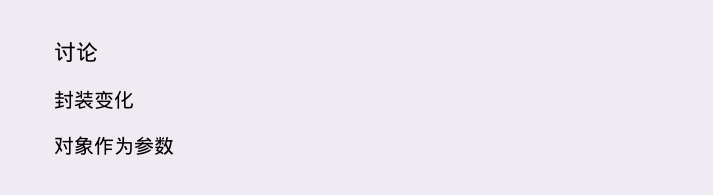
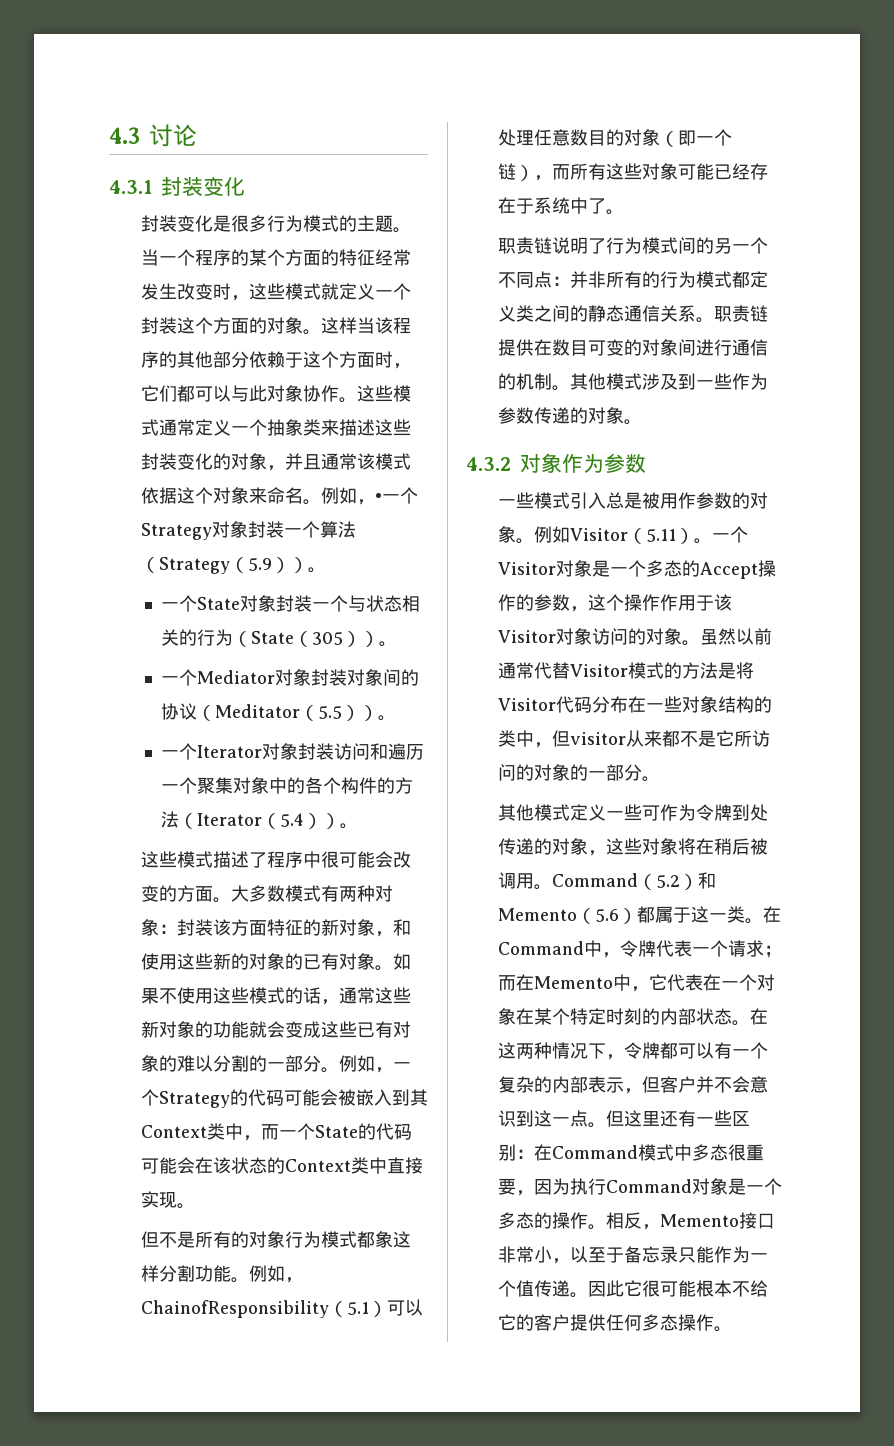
- 讨论
+ 4.3讨论
- 封装变化
- 对象作为参数
+ 4.3.1封装变化
+ 封装变化是很多行为模式的主题。当一个程序的某个方面的特征经常发生改变时，这些模式就定义一个封装这个方面的对象。这样当该程序的其他部分依赖于这个方面时，它们都可以与此对象协作。这些模式通常定义一个抽象类来描述这些封装变化的对象，并且通常该模式依据这个对象来命名。例如，•一个Strategy对象封装一个算法（Strategy（5.9））。
+ 一个State对象封装一个与状态相关的行为（State（305））。
+ 一个Mediator对象封装对象间的协议（Meditator（5.5））。
+ 一个Iterator对象封装访问和遍历一个聚集对象中的各个构件的方法（Iterator（5.4））。
+ 这些模式描述了程序中很可能会改变的方面。大多数模式有两种对象：封装该方面特征的新对象，和使用这些新的对象的已有对象。如果不使用这些模式的话，通常这些新对象的功能就会变成这些已有对象的难以分割的一部分。例如，一个Strategy的代码可能会被嵌入到其Context类中，而一个State的代码可能会在该状态的Context类中直接实现。
+ 但不是所有的对象行为模式都象这样分割功能。例如，ChainofResponsibility（5.1）可以处理任意数目的对象（即一个链），而所有这些对象可能已经存在于系统中了。
+ 职责链说明了行为模式间的另一个不同点：并非所有的行为模式都定义类之间的静态通信关系。职责链提供在数目可变的对象间进行通信的机制。其他模式涉及到一些作为参数传递的对象。
+ 4.3.2对象作为参数
+ 一些模式引入总是被用作参数的对象。例如Visitor（5.11）。一个Visitor对象是一个多态的Accept操作的参数，这个操作作用于该Visitor对象访问的对象。虽然以前通常代替Visitor模式的方法是将Visitor代码分布在一些对象结构的类中，但visitor从来都不是它所访问的对象的一部分。
+ 其他模式定义一些可作为令牌到处传递的对象，这些对象将在稍后被调用。Command（5.2）和Memento（5.6）都属于这一类。在Command中，令牌代表一个请求；而在Memento中，它代表在一个对象在某个特定时刻的内部状态。在这两种情况下，令牌都可以有一个复杂的内部表示，但客户并不会意识到这一点。但这里还有一些区别：在Command模式中多态很重要，因为执行Command对象是一个多态的操作。相反，Memento接口非常小，以至于备忘录只能作为一个值传递。因此它很可能根本不给它的客户提供任何多态操作。

